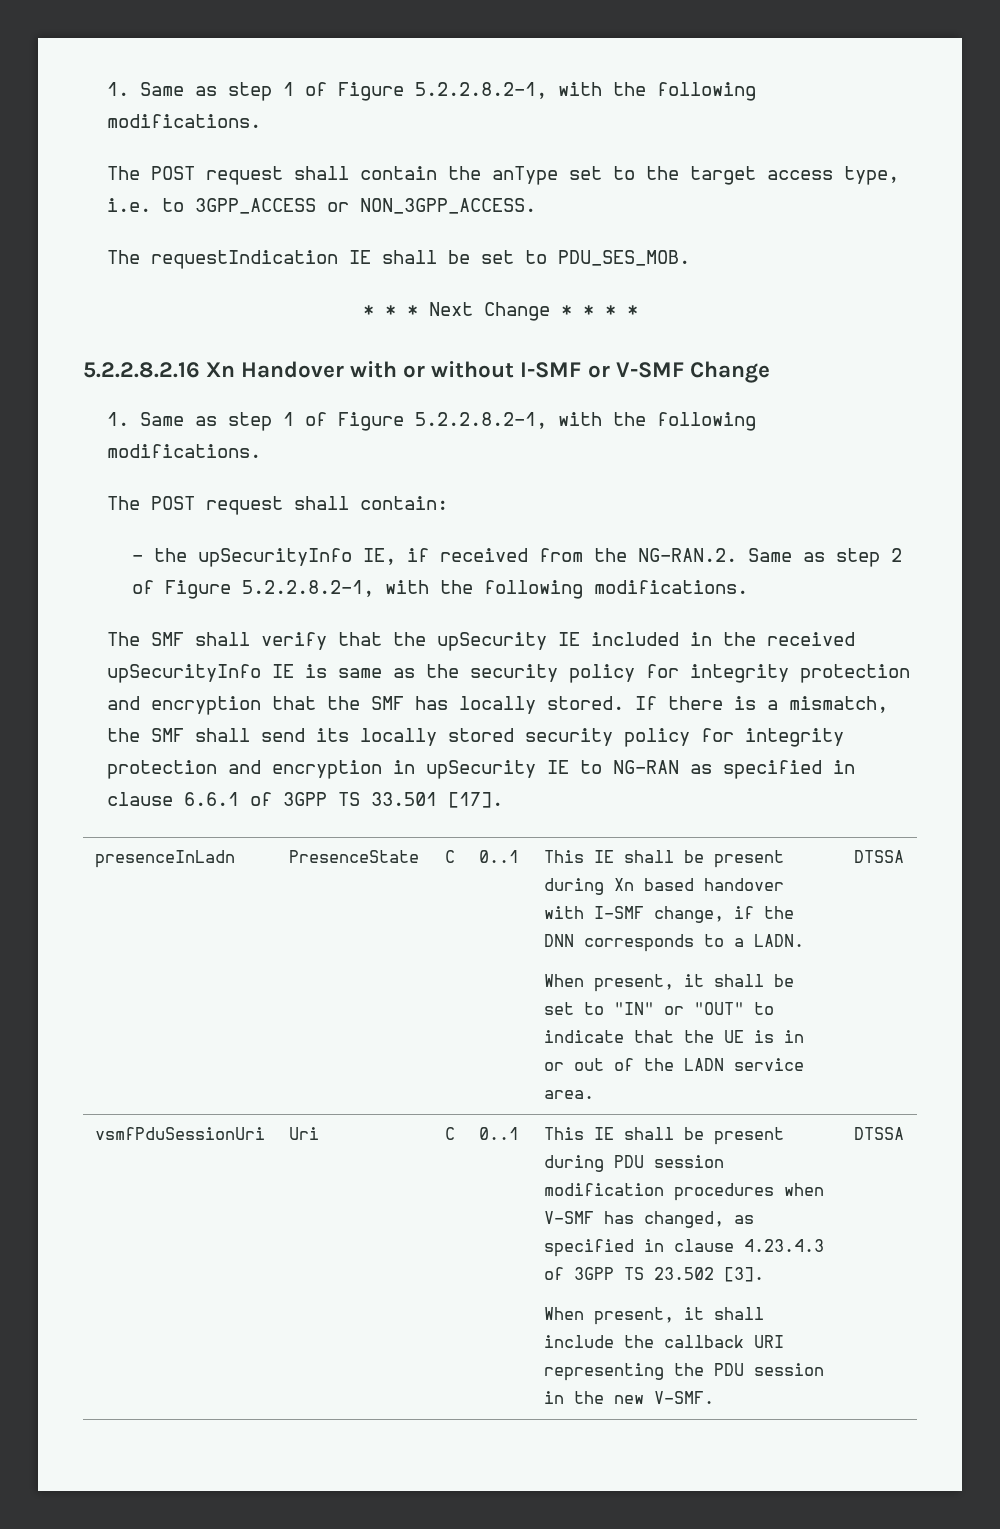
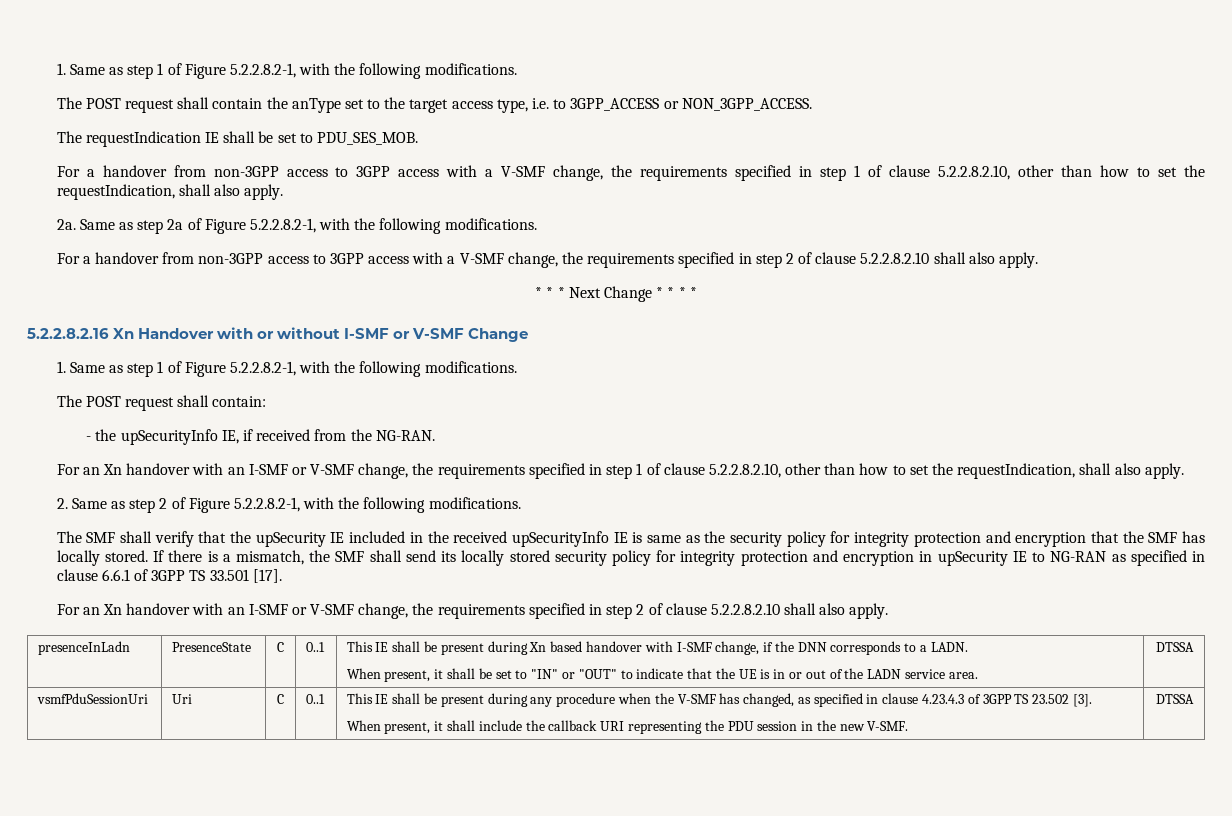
+ For a handover from non-3GPP access to 3GPP access with a V-SMF change, the requirements specified in step 1 of clause 5.2.2.8.2.10, other than how to set the requestIndication, shall also apply.
+ 2a. Same as step 2a of Figure 5.2.2.8.2-1, with the following modifications.
+ For a handover from non-3GPP access to 3GPP access with a V-SMF change, the requirements specified in step 2 of clause 5.2.2.8.2.10 shall also apply.
- - the upSecurityInfo IE, if received from the NG-RAN.2. Same as step 2 of Figure 5.2.2.8.2-1, with the following modifications.
+ - the upSecurityInfo IE, if received from the NG-RAN.
+ For an Xn handover with an I-SMF or V-SMF change, the requirements specified in step 1 of clause 5.2.2.8.2.10, other than how to set the requestIndication, shall also apply.
+ 2. Same as step 2 of Figure 5.2.2.8.2-1, with the following modifications.
+ For an Xn handover with an I-SMF or V-SMF change, the requirements specified in step 2 of clause 5.2.2.8.2.10 shall also apply.
- This IE shall be present during PDU session modification procedures when V-SMF has changed, as specified in clause 4.23.4.3 of 3GPP TS 23.502 [3].
+ This IE shall be present during any procedure when the V-SMF has changed, as specified in clause 4.23.4.3 of 3GPP TS 23.502 [3].

